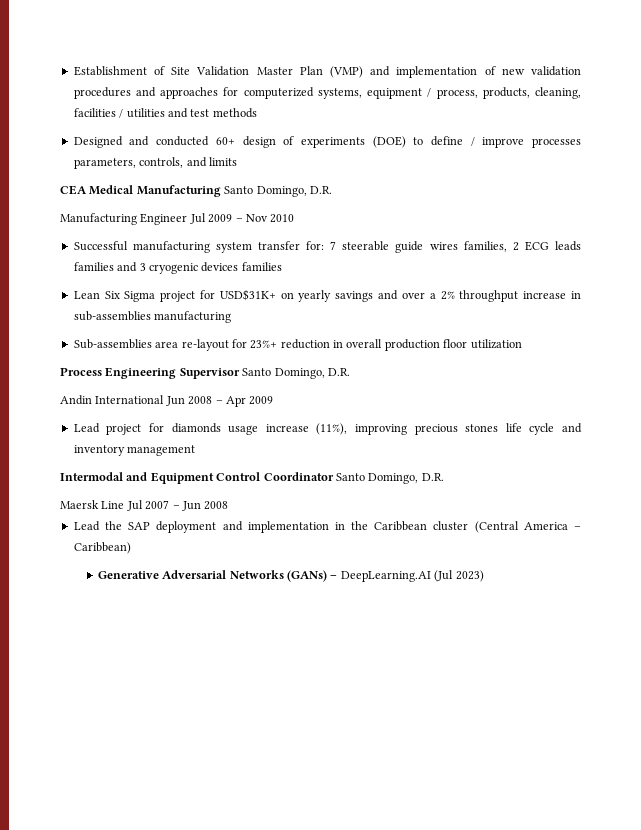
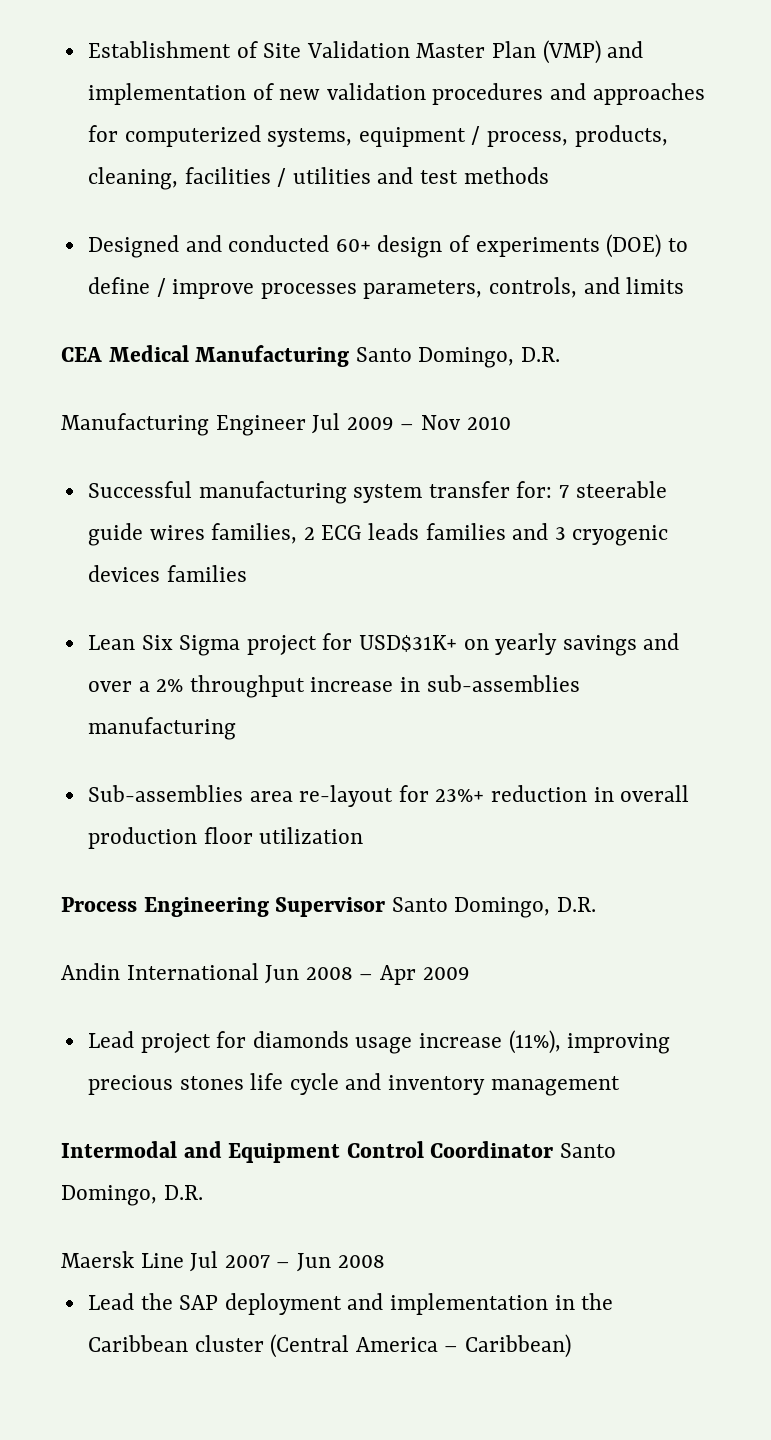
- Generative Adversarial Networks (GANs) – DeepLearning.AI (Jul 2023)

